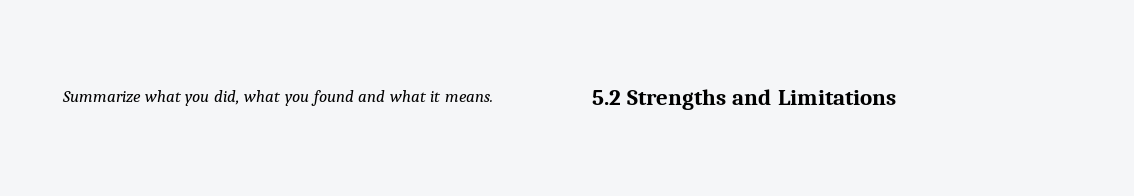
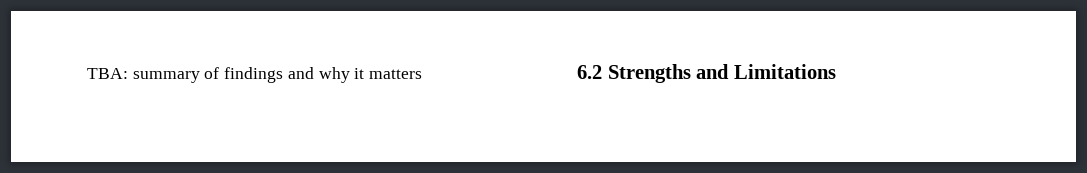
- Summarize what you did, what you found and what it means.
- 5.2 Strengths and Limitations
+ TBA: summary of findings and why it matters
+ 6.2 Strengths and Limitations

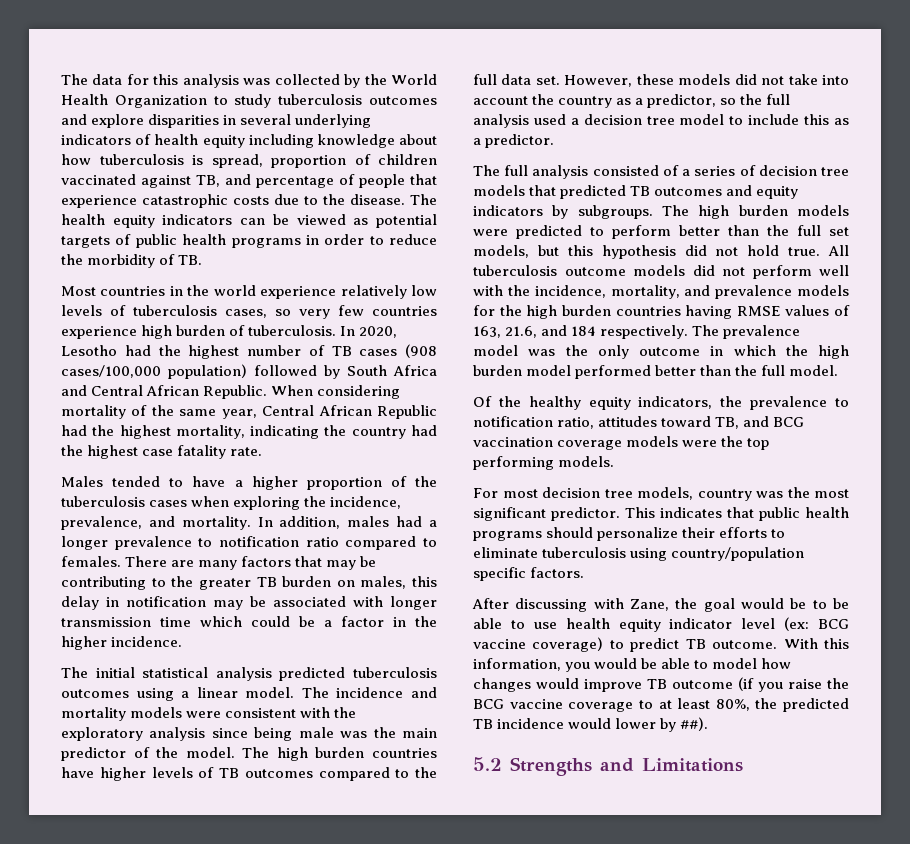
- TBA: summary of findings and why it matters
- 6.2 Strengths and Limitations
+ The data for this analysis was collected by the World Health Organization to study tuberculosis outcomes and explore disparities in several underlying indicators of health equity including knowledge about how tuberculosis is spread, proportion of children vaccinated against TB, and percentage of people that experience catastrophic costs due to the disease. The health equity indicators can be viewed as potential targets of public health programs in order to reduce the morbidity of TB.
+ Most countries in the world experience relatively low levels of tuberculosis cases, so very few countries experience high burden of tuberculosis. In 2020, Lesotho had the highest number of TB cases (908 cases/100,000 population) followed by South Africa and Central African Republic. When considering mortality of the same year, Central African Republic had the highest mortality, indicating the country had the highest case fatality rate.
+ Males tended to have a higher proportion of the tuberculosis cases when exploring the incidence, prevalence, and mortality. In addition, males had a longer prevalence to notification ratio compared to females. There are many factors that may be contributing to the greater TB burden on males, this delay in notification may be associated with longer transmission time which could be a factor in the higher incidence.
+ The initial statistical analysis predicted tuberculosis outcomes using a linear model. The incidence and mortality models were consistent with the exploratory analysis since being male was the main predictor of the model. The high burden countries have higher levels of TB outcomes compared to the full data set. However, these models did not take into account the country as a predictor, so the full analysis used a decision tree model to include this as a predictor.
+ The full analysis consisted of a series of decision tree models that predicted TB outcomes and equity indicators by subgroups. The high burden models were predicted to perform better than the full set models, but this hypothesis did not hold true. All tuberculosis outcome models did not perform well with the incidence, mortality, and prevalence models for the high burden countries having RMSE values of 163, 21.6, and 184 respectively. The prevalence model was the only outcome in which the high burden model performed better than the full model.
+ Of the healthy equity indicators, the prevalence to notification ratio, attitudes toward TB, and BCG vaccination coverage models were the top performing models.
+ For most decision tree models, country was the most significant predictor. This indicates that public health programs should personalize their efforts to eliminate tuberculosis using country/population specific factors.
+ After discussing with Zane, the goal would be to be able to use health equity indicator level (ex: BCG vaccine coverage) to predict TB outcome. With this information, you would be able to model how changes would improve TB outcome (if you raise the BCG vaccine coverage to at least 80%, the predicted TB incidence would lower by ##).
+ 5.2 Strengths and Limitations

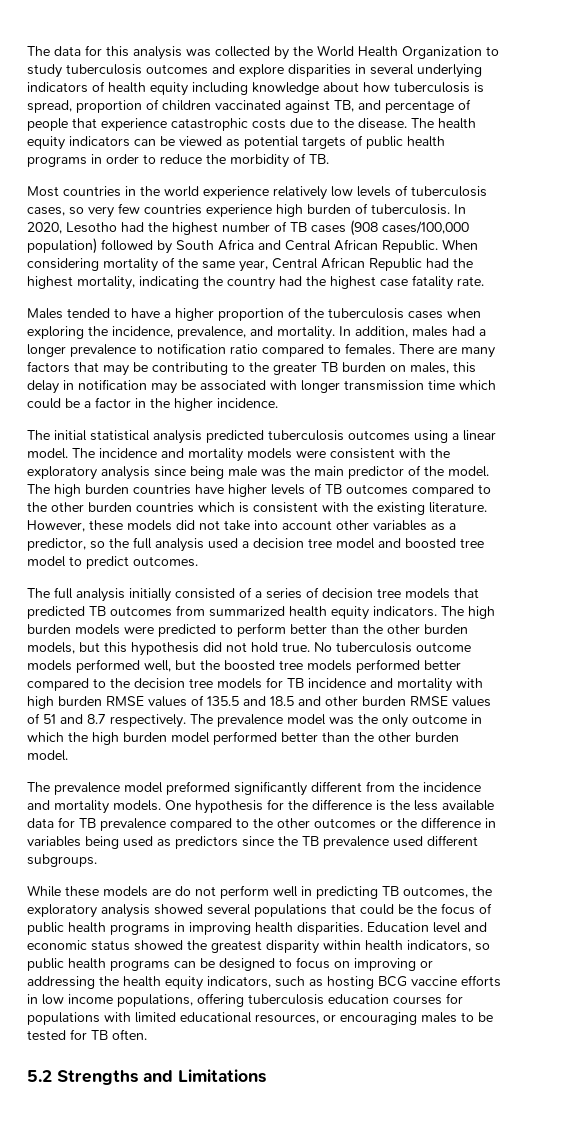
- The high burden countries have higher levels of TB outcomes compared to the full data set.
+ The high burden countries have higher levels of TB outcomes compared to the other burden countries which is consistent with the existing literature.
- However, these models did not take into account the country as a predictor, so the full analysis used a decision tree model to include this as a predictor.
+ However, these models did not take into account other variables as a predictor, so the full analysis used a decision tree model and boosted tree model to predict outcomes.
- The full analysis consisted of a series of decision tree models that predicted TB outcomes and equity indicators by subgroups.
+ The full analysis initially consisted of a series of decision tree models that predicted TB outcomes from summarized health equity indicators.
- The high burden models were predicted to perform better than the full set models, but this hypothesis did not hold true.
+ The high burden models were predicted to perform better than the other burden models, but this hypothesis did not hold true.
- All tuberculosis outcome models did not perform well with the incidence, mortality, and prevalence models for the high burden countries having RMSE values of 163, 21.6, and 184 respectively.
+ No tuberculosis outcome models performed well, but the boosted tree models performed better compared to the decision tree models for TB incidence and mortality with high burden RMSE values of 135.5 and 18.5 and other burden RMSE values of 51 and 8.7 respectively.
- The prevalence model was the only outcome in which the high burden model performed better than the full model.
+ The prevalence model was the only outcome in which the high burden model performed better than the other burden model.
- Of the healthy equity indicators, the prevalence to notification ratio, attitudes toward TB, and BCG vaccination coverage models were the top performing models.
- For most decision tree models, country was the most significant predictor. This indicates that public health programs should personalize their efforts to eliminate tuberculosis using country/population specific factors.
- After discussing with Zane, the goal would be to be able to use health equity indicator level (ex: BCG vaccine coverage) to predict TB outcome. With this information, you would be able to model how changes would improve TB outcome (if you raise the BCG vaccine coverage to at least 80%, the predicted TB incidence would lower by ##).
+ The prevalence model preformed significantly different from the incidence and mortality models. One hypothesis for the difference is the less available data for TB prevalence compared to the other outcomes or the difference in variables being used as predictors since the TB prevalence used different subgroups.
+ While these models are do not perform well in predicting TB outcomes, the exploratory analysis showed several populations that could be the focus of public health programs in improving health disparities. Education level and economic status showed the greatest disparity within health indicators, so public health programs can be designed to focus on improving or addressing the health equity indicators, such as hosting BCG vaccine efforts in low income populations, offering tuberculosis education courses for populations with limited educational resources, or encouraging males to be tested for TB often.

